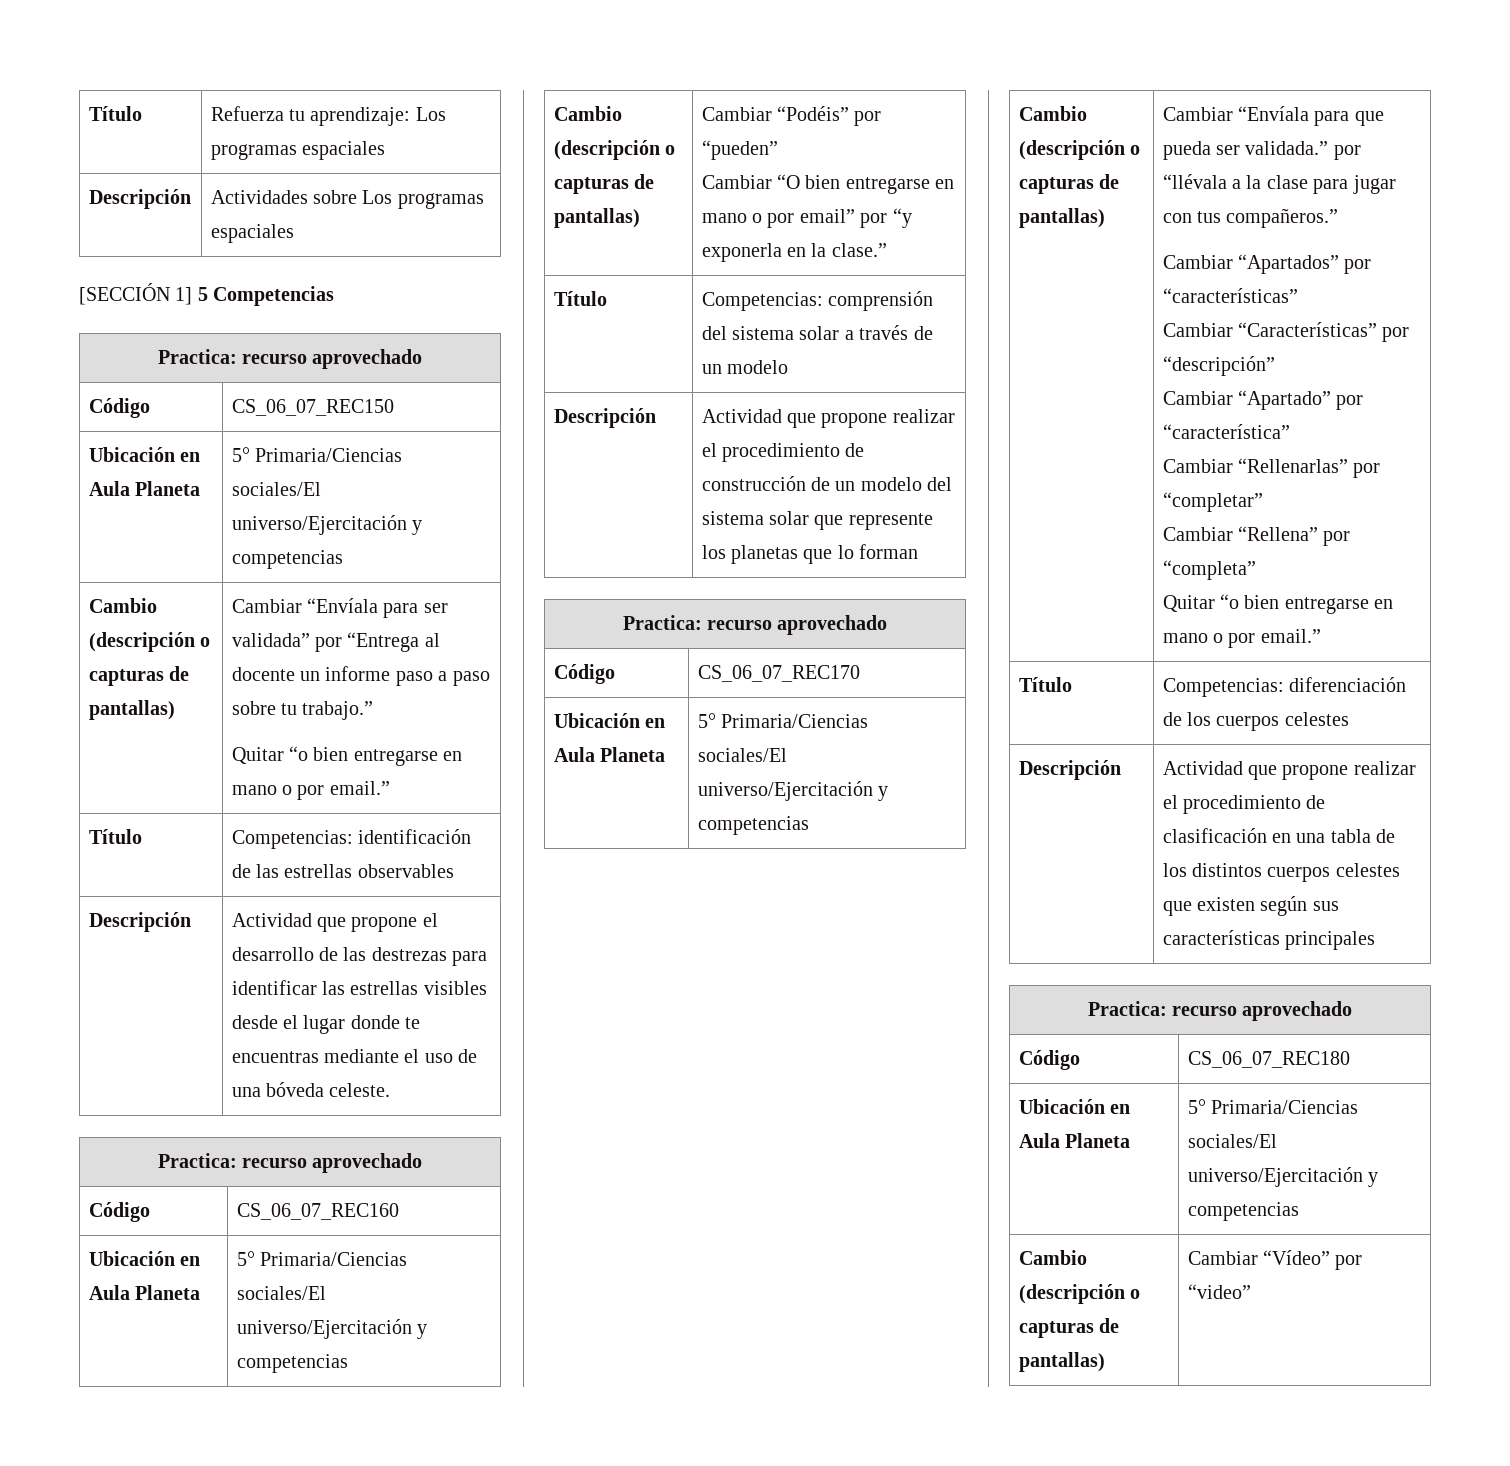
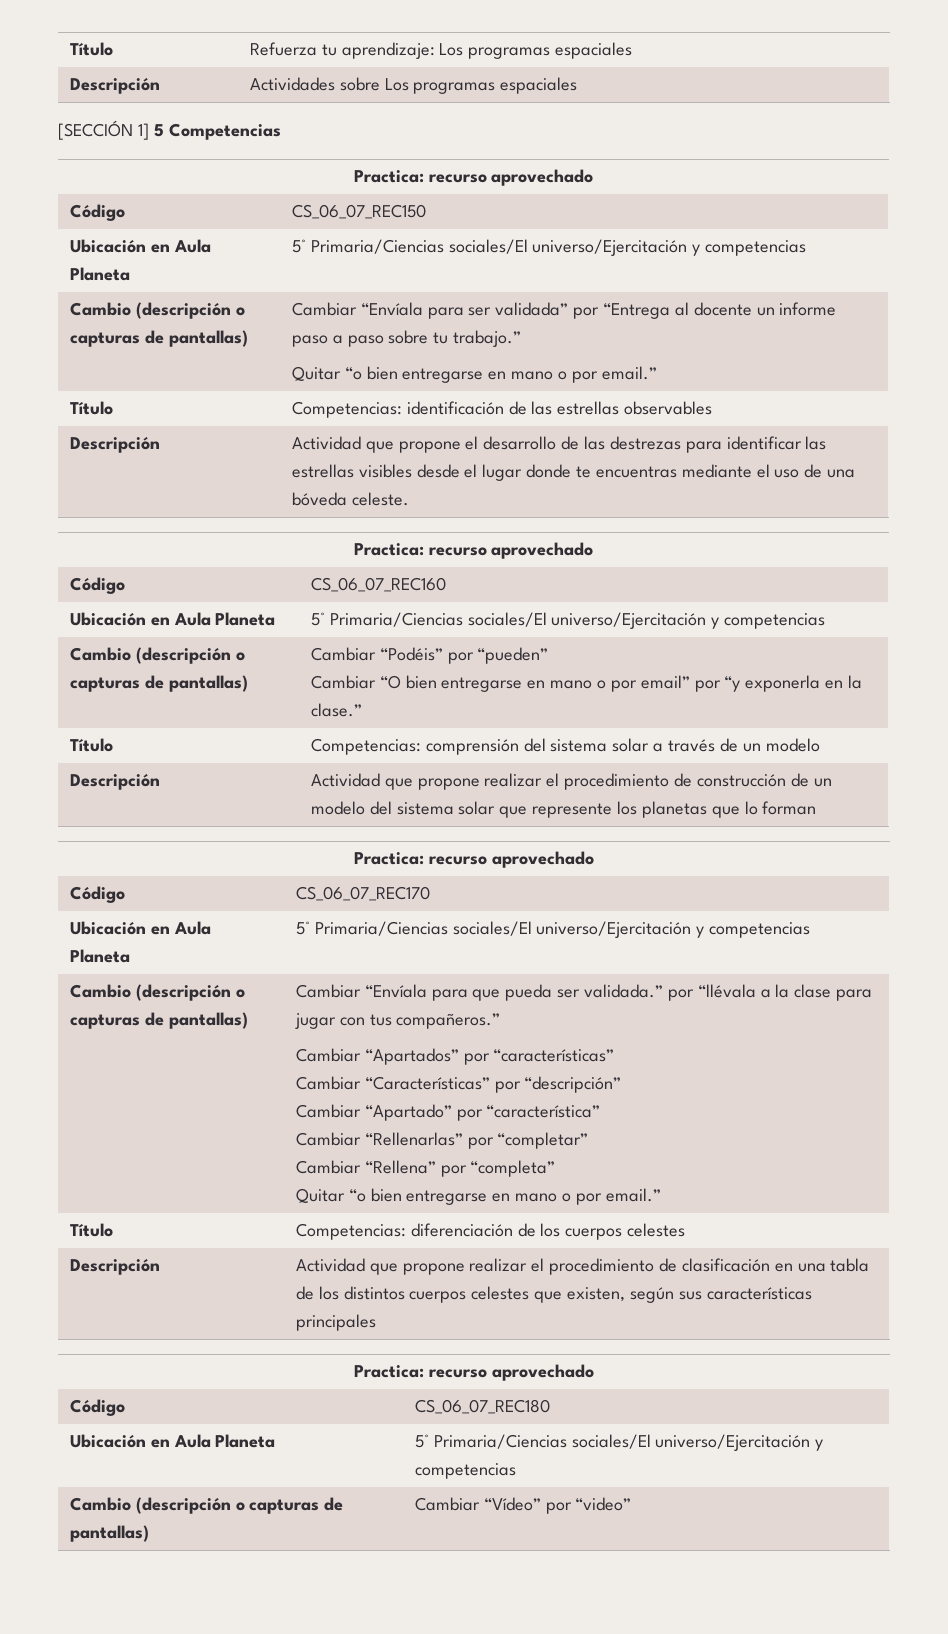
- Descripción | Actividad que propone realizar el procedimiento de clasificación en una tabla de los distintos cuerpos celestes que existen según sus características principales
+ Descripción | Actividad que propone realizar el procedimiento de clasificación en una tabla de los distintos cuerpos celestes que existen, según sus características principales

